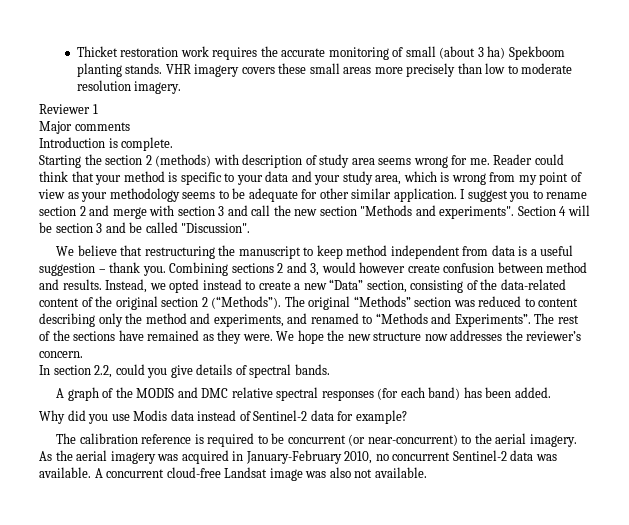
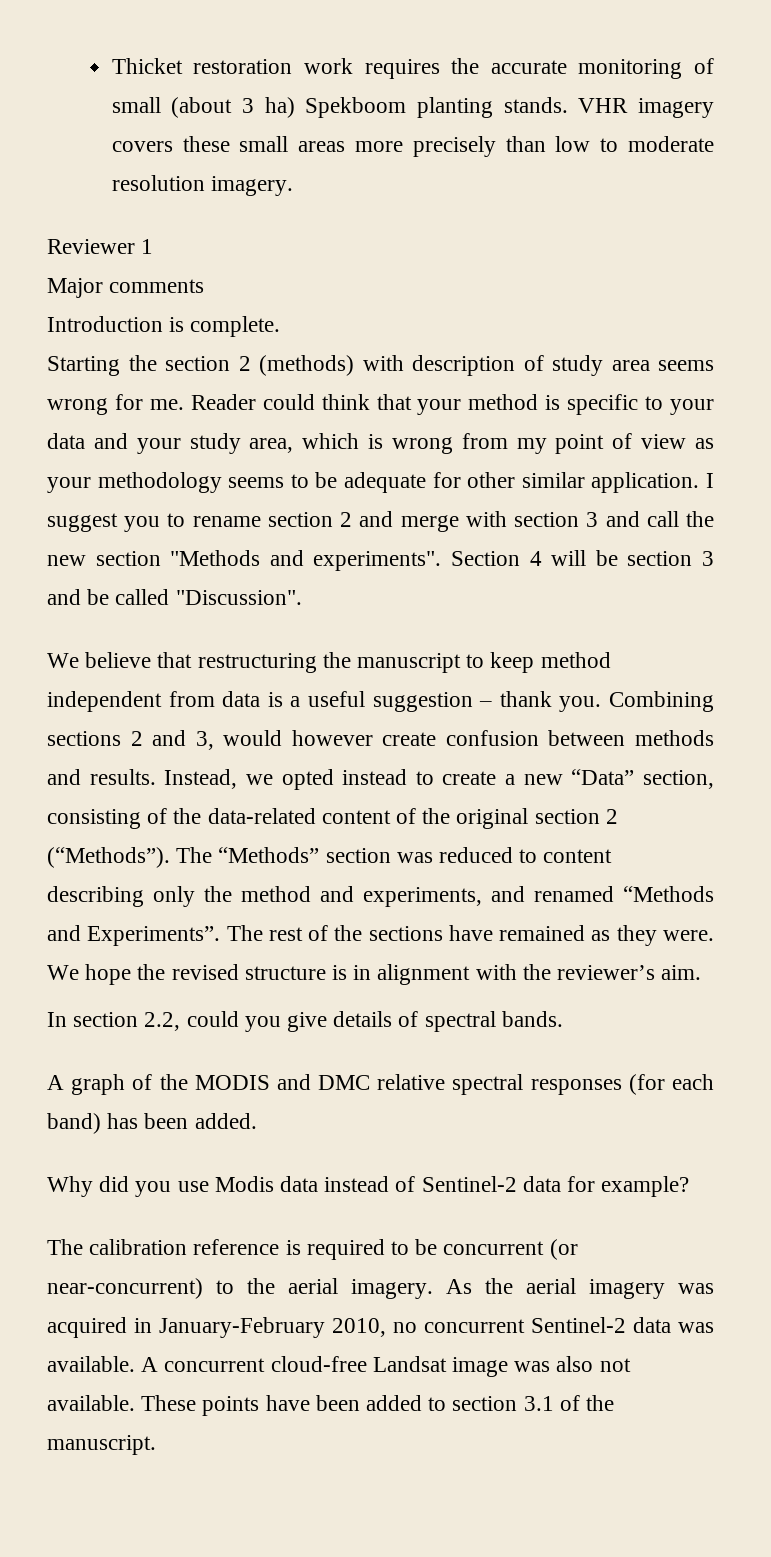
- Combining sections 2 and 3, would however create confusion between method and results.
+ Combining sections 2 and 3, would however create confusion between methods and results.
- The original “Methods” section was reduced to content describing only the method and experiments, and renamed to “Methods and Experiments”.
+ The “Methods” section was reduced to content describing only the method and experiments, and renamed “Methods and Experiments”.
- We hope the new structure now addresses the reviewer’s concern.
+ We hope the revised structure is in alignment with the reviewer’s aim.
+ These points have been added to section 3.1 of the manuscript.

